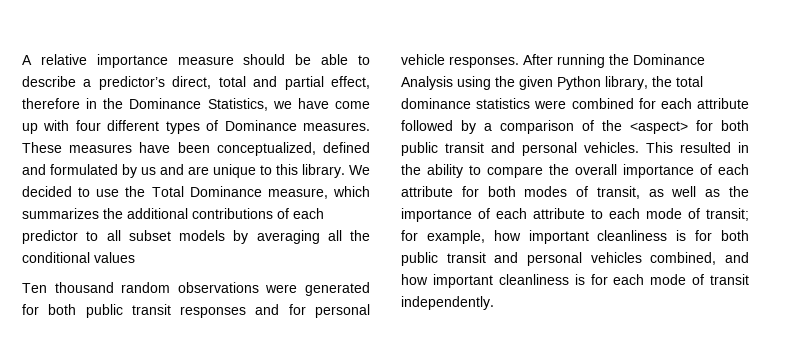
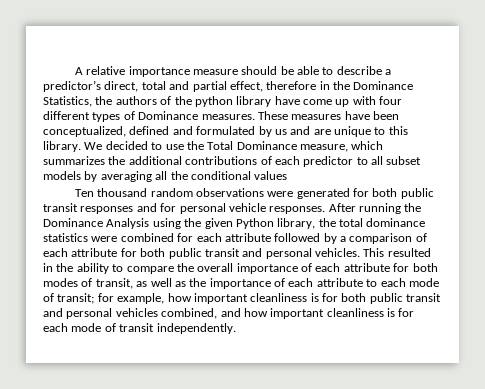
- A relative importance measure should be able to describe a predictor’s direct, total and partial effect, therefore in the Dominance Statistics, we have come up with four different types of Dominance measures.
+ A relative importance measure should be able to describe a predictor’s direct, total and partial effect, therefore in the Dominance Statistics, the authors of the python library have come up with four different types of Dominance measures.
- After running the Dominance Analysis using the given Python library, the total dominance statistics were combined for each attribute followed by a comparison of the <aspect> for both public transit and personal vehicles.
+ After running the Dominance Analysis using the given Python library, the total dominance statistics were combined for each attribute followed by a comparison of each attribute for both public transit and personal vehicles.

